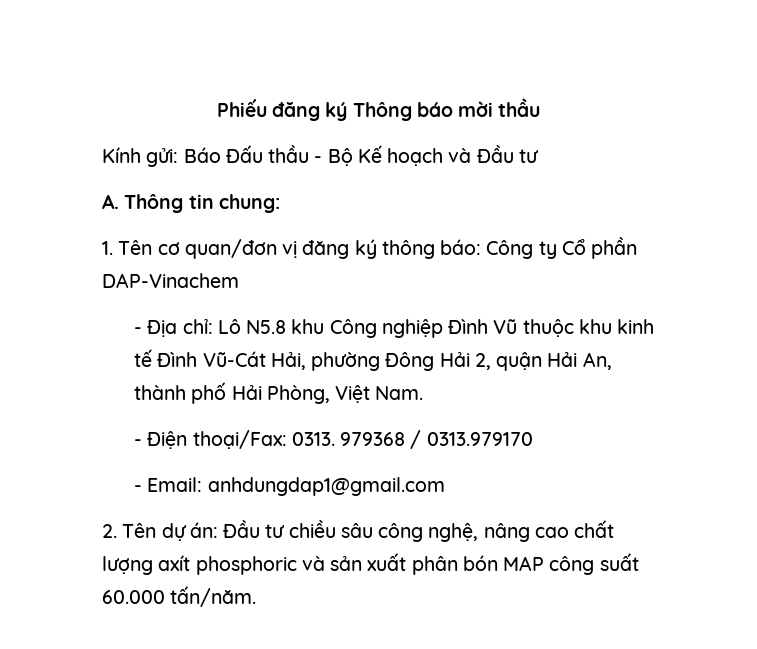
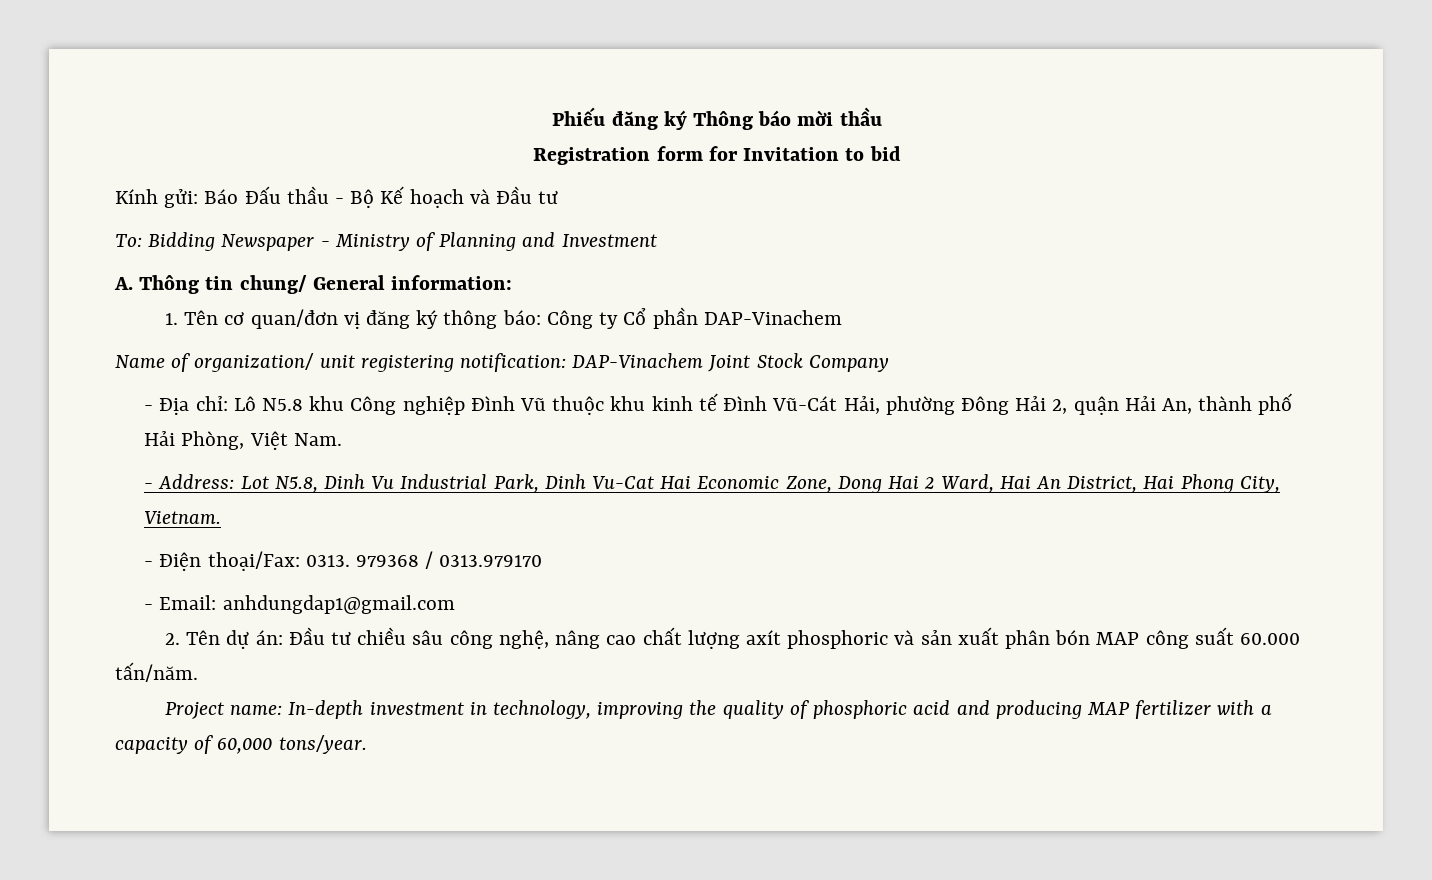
+ Registration form for Invitation to bid
+ To: Bidding Newspaper - Ministry of Planning and Investment
- A. Thông tin chung:
+ A. Thông tin chung/ General information:
+ Name of organization/ unit registering notification: DAP-Vinachem Joint Stock Company
+ - Address: Lot N5.8, Dinh Vu Industrial Park, Dinh Vu-Cat Hai Economic Zone, Dong Hai 2 Ward, Hai An District, Hai Phong City, Vietnam.
+ Project name: In-depth investment in technology, improving the quality of phosphoric acid and producing MAP fertilizer with a capacity of 60,000 tons/year.

